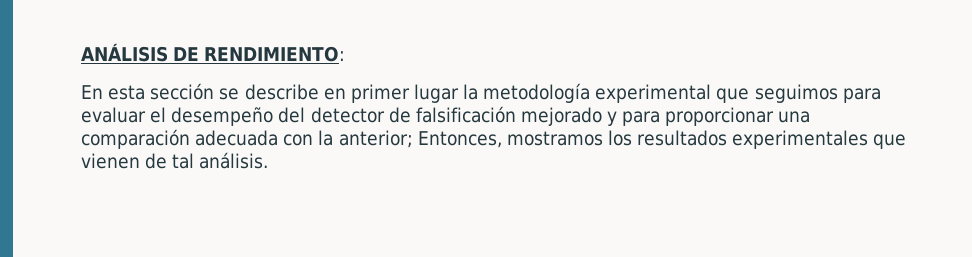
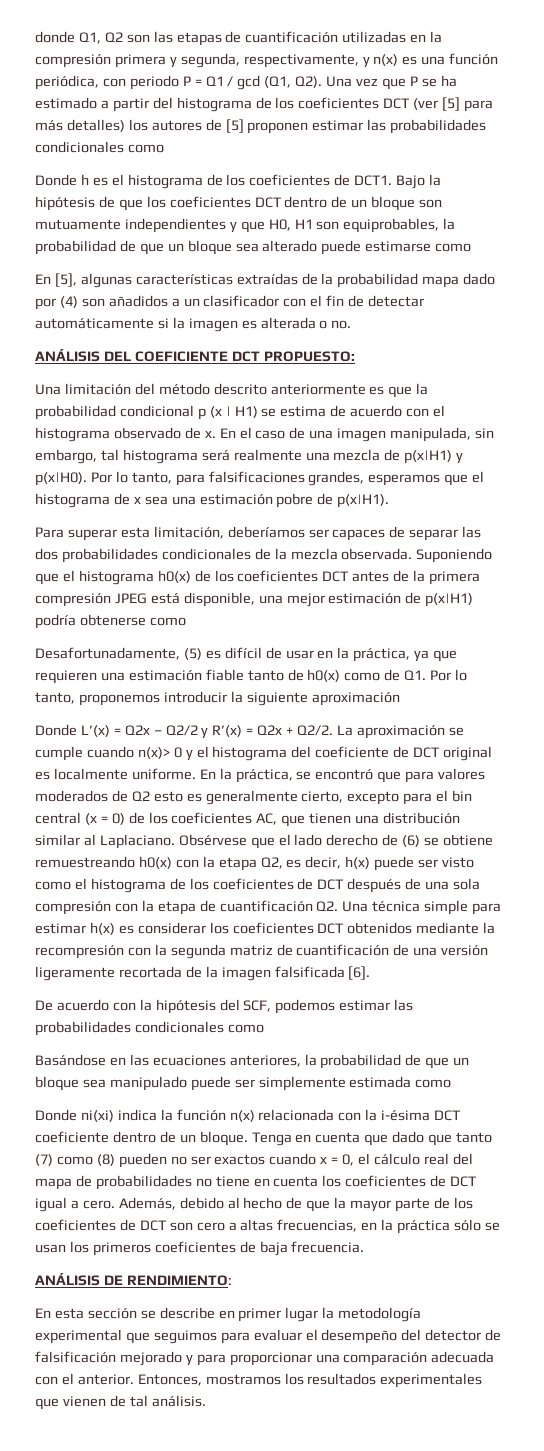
+ donde Q1, Q2 son las etapas de cuantificación utilizadas en la compresión primera y segunda, respectivamente, y n(x) es una función periódica, con periodo P = Q1 / gcd (Q1, Q2). Una vez que P se ha estimado a partir del histograma de los coeficientes DCT (ver [5] para más detalles) los autores de [5] proponen estimar las probabilidades condicionales como
+ Donde h es el histograma de los coeficientes de DCT1. Bajo la hipótesis de que los coeficientes DCT dentro de un bloque son mutuamente independientes y que H0, H1 son equiprobables, la probabilidad de que un bloque sea alterado puede estimarse como
+ En [5], algunas características extraídas de la probabilidad mapa dado por (4) son añadidos a un clasificador con el fin de detectar automáticamente si la imagen es alterada o no.
+ ANÁLISIS DEL COEFICIENTE DCT PROPUESTO:
+ Una limitación del método descrito anteriormente es que la probabilidad condicional p (x | H1) se estima de acuerdo con el histograma observado de x. En el caso de una imagen manipulada, sin embargo, tal histograma será realmente una mezcla de p(x|H1) y p(x|H0). Por lo tanto, para falsificaciones grandes, esperamos que el histograma de x sea una estimación pobre de p(x|H1).
+ Para superar esta limitación, deberíamos ser capaces de separar las dos probabilidades condicionales de la mezcla observada. Suponiendo que el histograma h0(x) de los coeficientes DCT antes de la primera compresión JPEG está disponible, una mejor estimación de p(x|H1) podría obtenerse como
+ Desafortunadamente, (5) es difícil de usar en la práctica, ya que requieren una estimación fiable tanto de h0(x) como de Q1. Por lo tanto, proponemos introducir la siguiente aproximación
+ Donde L’(x) = Q2x – Q2/2 y R’(x) = Q2x + Q2/2. La aproximación se cumple cuando n(x)> 0 y el histograma del coeficiente de DCT original es localmente uniforme. En la práctica, se encontró que para valores moderados de Q2 esto es generalmente cierto, excepto para el bin central (x = 0) de los coeficientes AC, que tienen una distribución similar al Laplaciano. Obsérvese que el lado derecho de (6) se obtiene remuestreando h0(x) con la etapa Q2, es decir, h(x) puede ser visto como el histograma de los coeficientes de DCT después de una sola compresión con la etapa de cuantificación Q2. Una técnica simple para estimar h(x) es considerar los coeficientes DCT obtenidos mediante la recompresión con la segunda matriz de cuantificación de una versión ligeramente recortada de la imagen falsificada [6].
+ De acuerdo con la hipótesis del SCF, podemos estimar las probabilidades condicionales como
+ Basándose en las ecuaciones anteriores, la probabilidad de que un bloque sea manipulado puede ser simplemente estimada como
+ Donde ni(xi) indica la función n(x) relacionada con la i-ésima DCT coeficiente dentro de un bloque. Tenga en cuenta que dado que tanto (7) como (8) pueden no ser exactos cuando x = 0, el cálculo real del mapa de probabilidades no tiene en cuenta los coeficientes de DCT igual a cero. Además, debido al hecho de que la mayor parte de los coeficientes de DCT son cero a altas frecuencias, en la práctica sólo se usan los primeros coeficientes de baja frecuencia.
- En esta sección se describe en primer lugar la metodología experimental que seguimos para evaluar el desempeño del detector de falsificación mejorado y para proporcionar una comparación adecuada con la anterior; Entonces, mostramos los resultados experimentales que vienen de tal análisis.
+ En esta sección se describe en primer lugar la metodología experimental que seguimos para evaluar el desempeño del detector de falsificación mejorado y para proporcionar una comparación adecuada con el anterior. Entonces, mostramos los resultados experimentales que vienen de tal análisis.

